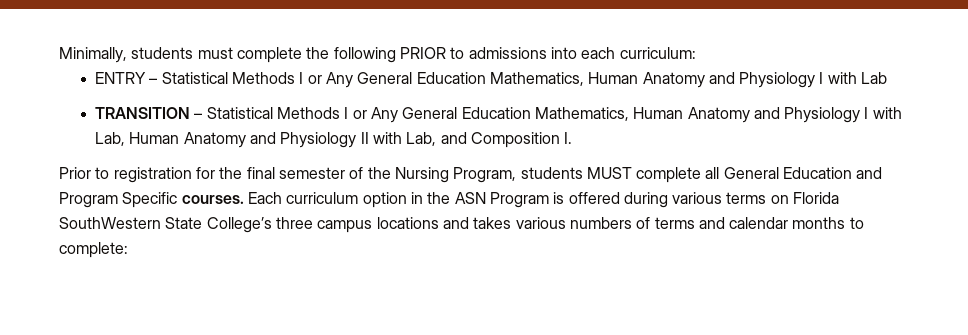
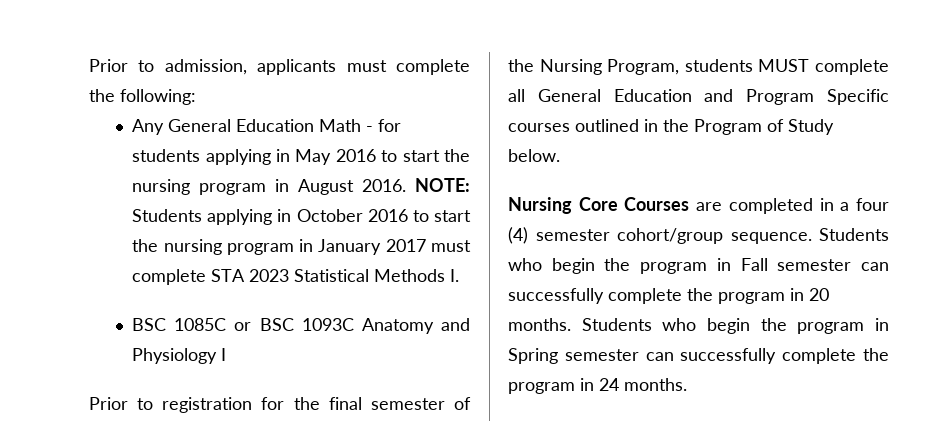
- Minimally, students must complete the following PRIOR to admissions into each curriculum:
- ENTRY – Statistical Methods I or Any General Education Mathematics, Human Anatomy and Physiology I with Lab
- TRANSITION – Statistical Methods I or Any General Education Mathematics, Human Anatomy and Physiology I with Lab, Human Anatomy and Physiology II with Lab, and Composition I.
+ Prior to admission, applicants must complete the following:
+ Any General Education Math - for students applying in May 2016 to start the nursing program in August 2016. NOTE: Students applying in October 2016 to start the nursing program in January 2017 must complete STA 2023 Statistical Methods I.
+ BSC 1085C or BSC 1093C Anatomy and Physiology I
- Prior to registration for the final semester of the Nursing Program, students MUST complete all General Education and Program Specific courses. Each curriculum option in the ASN Program is offered during various terms on Florida SouthWestern State College’s three campus locations and takes various numbers of terms and calendar months to complete:
+ Prior to registration for the final semester of the Nursing Program, students MUST complete all General Education and Program Specific courses outlined in the Program of Study below.
+ Nursing Core Courses are completed in a four (4) semester cohort/group sequence. Students who begin the program in Fall semester can successfully complete the program in 20 months. Students who begin the program in Spring semester can successfully complete the program in 24 months.

